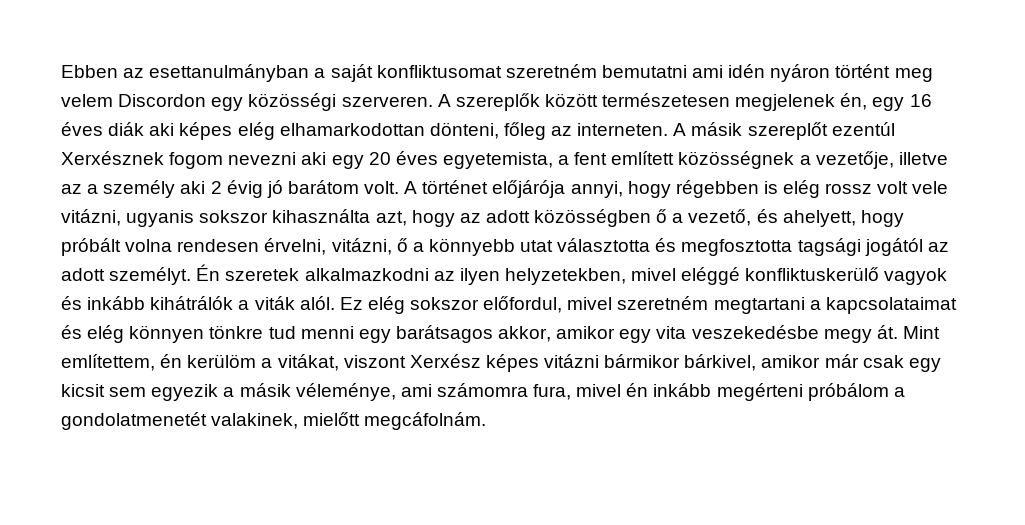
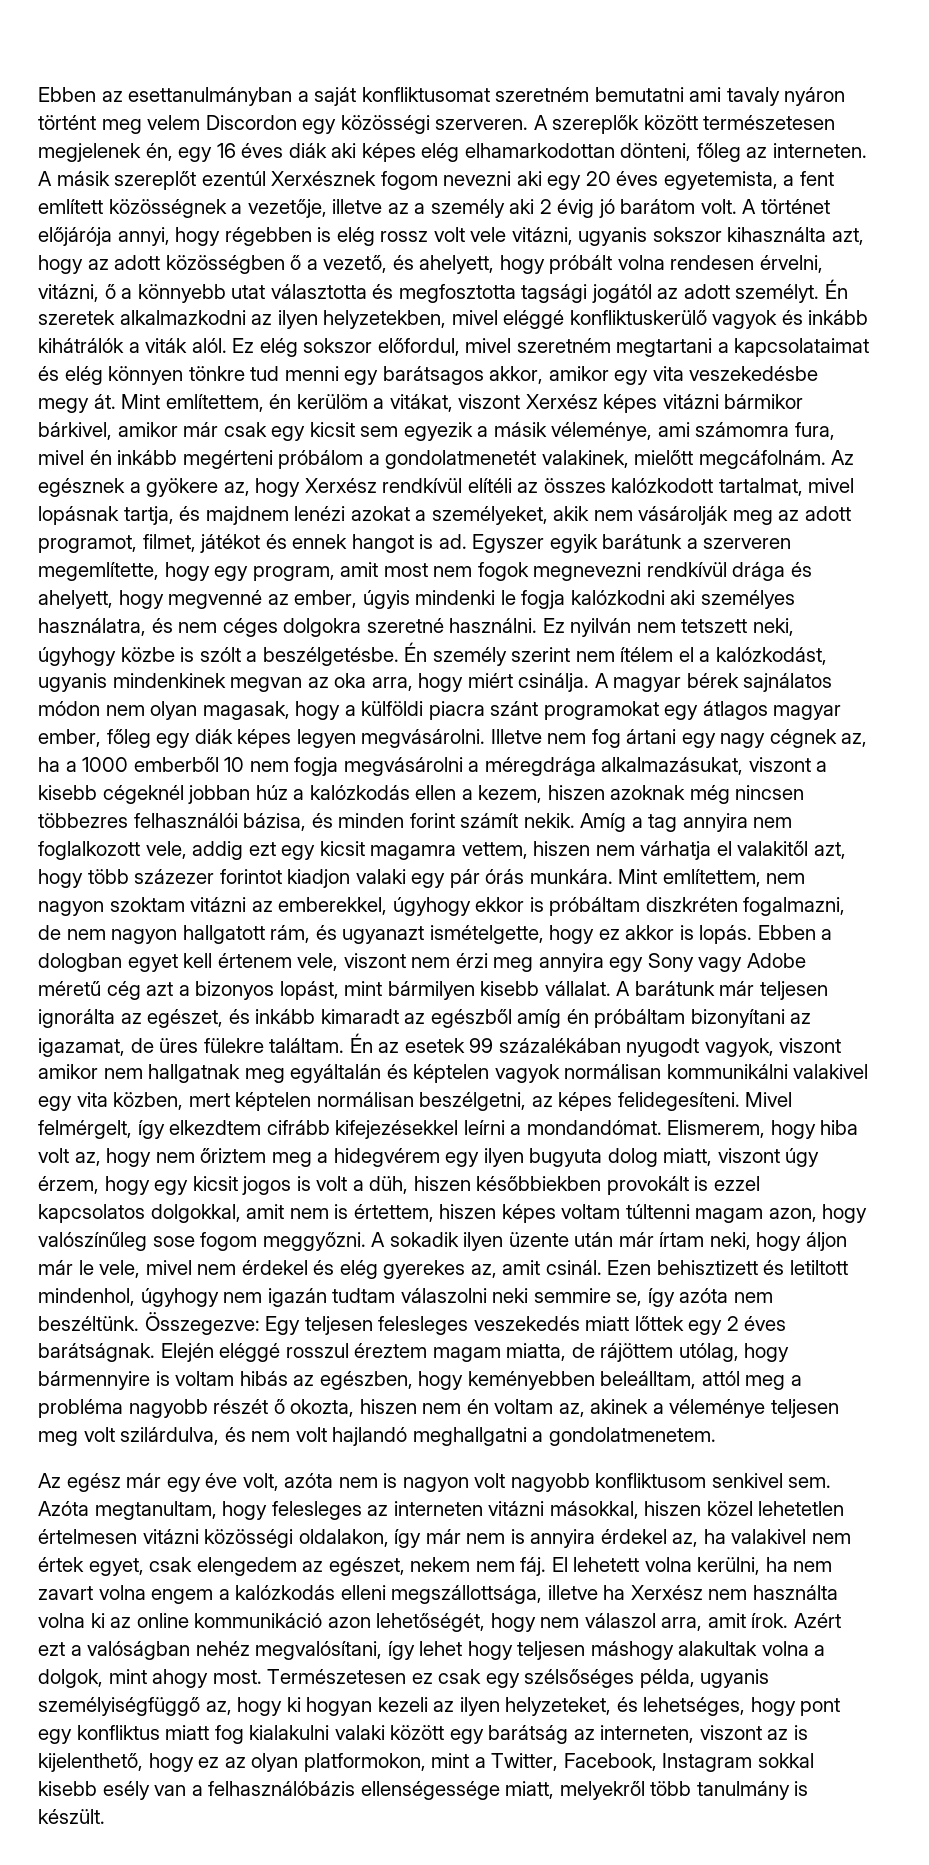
- Ebben az esettanulmányban a saját konfliktusomat szeretném bemutatni ami idén nyáron történt meg velem Discordon egy közösségi szerveren.
+ Ebben az esettanulmányban a saját konfliktusomat szeretném bemutatni ami tavaly nyáron történt meg velem Discordon egy közösségi szerveren.
+ Az egésznek a gyökere az, hogy Xerxész rendkívül elítéli az összes kalózkodott tartalmat, mivel lopásnak tartja, és majdnem lenézi azokat a személyeket, akik nem vásárolják meg az adott programot, filmet, játékot és ennek hangot is ad. Egyszer egyik barátunk a szerveren megemlítette, hogy egy program, amit most nem fogok megnevezni rendkívül drága és ahelyett, hogy megvenné az ember, úgyis mindenki le fogja kalózkodni aki személyes használatra, és nem céges dolgokra szeretné használni. Ez nyilván nem tetszett neki, úgyhogy közbe is szólt a beszélgetésbe. Én személy szerint nem ítélem el a kalózkodást, ugyanis mindenkinek megvan az oka arra, hogy miért csinálja. A magyar bérek sajnálatos módon nem olyan magasak, hogy a külföldi piacra szánt programokat egy átlagos magyar ember, főleg egy diák képes legyen megvásárolni. Illetve nem fog ártani egy nagy cégnek az, ha a 1000 emberből 10 nem fogja megvásárolni a méregdrága alkalmazásukat, viszont a kisebb cégeknél jobban húz a kalózkodás ellen a kezem, hiszen azoknak még nincsen többezres felhasználói bázisa, és minden forint számít nekik. Amíg a tag annyira nem foglalkozott vele, addig ezt egy kicsit magamra vettem, hiszen nem várhatja el valakitől azt, hogy több százezer forintot kiadjon valaki egy pár órás munkára. Mint említettem, nem nagyon szoktam vitázni az emberekkel, úgyhogy ekkor is próbáltam diszkréten fogalmazni, de nem nagyon hallgatott rám, és ugyanazt ismételgette, hogy ez akkor is lopás. Ebben a dologban egyet kell értenem vele, viszont nem érzi meg annyira egy Sony vagy Adobe méretű cég azt a bizonyos lopást, mint bármilyen kisebb vállalat. A barátunk már teljesen ignorálta az egészet, és inkább kimaradt az egészből amíg én próbáltam bizonyítani az igazamat, de üres fülekre találtam. Én az esetek 99 százalékában nyugodt vagyok, viszont amikor nem hallgatnak meg egyáltalán és képtelen vagyok normálisan kommunikálni valakivel egy vita közben, mert képtelen normálisan beszélgetni, az képes felidegesíteni. Mivel felmérgelt, így elkezdtem cifrább kifejezésekkel leírni a mondandómat. Elismerem, hogy hiba volt az, hogy nem őriztem meg a hidegvérem egy ilyen bugyuta dolog miatt, viszont úgy érzem, hogy egy kicsit jogos is volt a düh, hiszen későbbiekben provokált is ezzel kapcsolatos dolgokkal, amit nem is értettem, hiszen képes voltam túltenni magam azon, hogy valószínűleg sose fogom meggyőzni. A sokadik ilyen üzente után már írtam neki, hogy áljon már le vele, mivel nem érdekel és elég gyerekes az, amit csinál. Ezen behisztizett és letiltott mindenhol, úgyhogy nem igazán tudtam válaszolni neki semmire se, így azóta nem beszéltünk. Összegezve: Egy teljesen felesleges veszekedés miatt lőttek egy 2 éves barátságnak. Elején eléggé rosszul éreztem magam miatta, de rájöttem utólag, hogy bármennyire is voltam hibás az egészben, hogy keményebben beleálltam, attól meg a probléma nagyobb részét ő okozta, hiszen nem én voltam az, akinek a véleménye teljesen meg volt szilárdulva, és nem volt hajlandó meghallgatni a gondolatmenetem.
+ Az egész már egy éve volt, azóta nem is nagyon volt nagyobb konfliktusom senkivel sem. Azóta megtanultam, hogy felesleges az interneten vitázni másokkal, hiszen közel lehetetlen értelmesen vitázni közösségi oldalakon, így már nem is annyira érdekel az, ha valakivel nem értek egyet, csak elengedem az egészet, nekem nem fáj. El lehetett volna kerülni, ha nem zavart volna engem a kalózkodás elleni megszállottsága, illetve ha Xerxész nem használta volna ki az online kommunikáció azon lehetőségét, hogy nem válaszol arra, amit írok. Azért ezt a valóságban nehéz megvalósítani, így lehet hogy teljesen máshogy alakultak volna a dolgok, mint ahogy most. Természetesen ez csak egy szélsőséges példa, ugyanis személyiségfüggő az, hogy ki hogyan kezeli az ilyen helyzeteket, és lehetséges, hogy pont egy konfliktus miatt fog kialakulni valaki között egy barátság az interneten, viszont az is kijelenthető, hogy ez az olyan platformokon, mint a Twitter, Facebook, Instagram sokkal kisebb esély van a felhasználóbázis ellenségessége miatt, melyekről több tanulmány is készült.

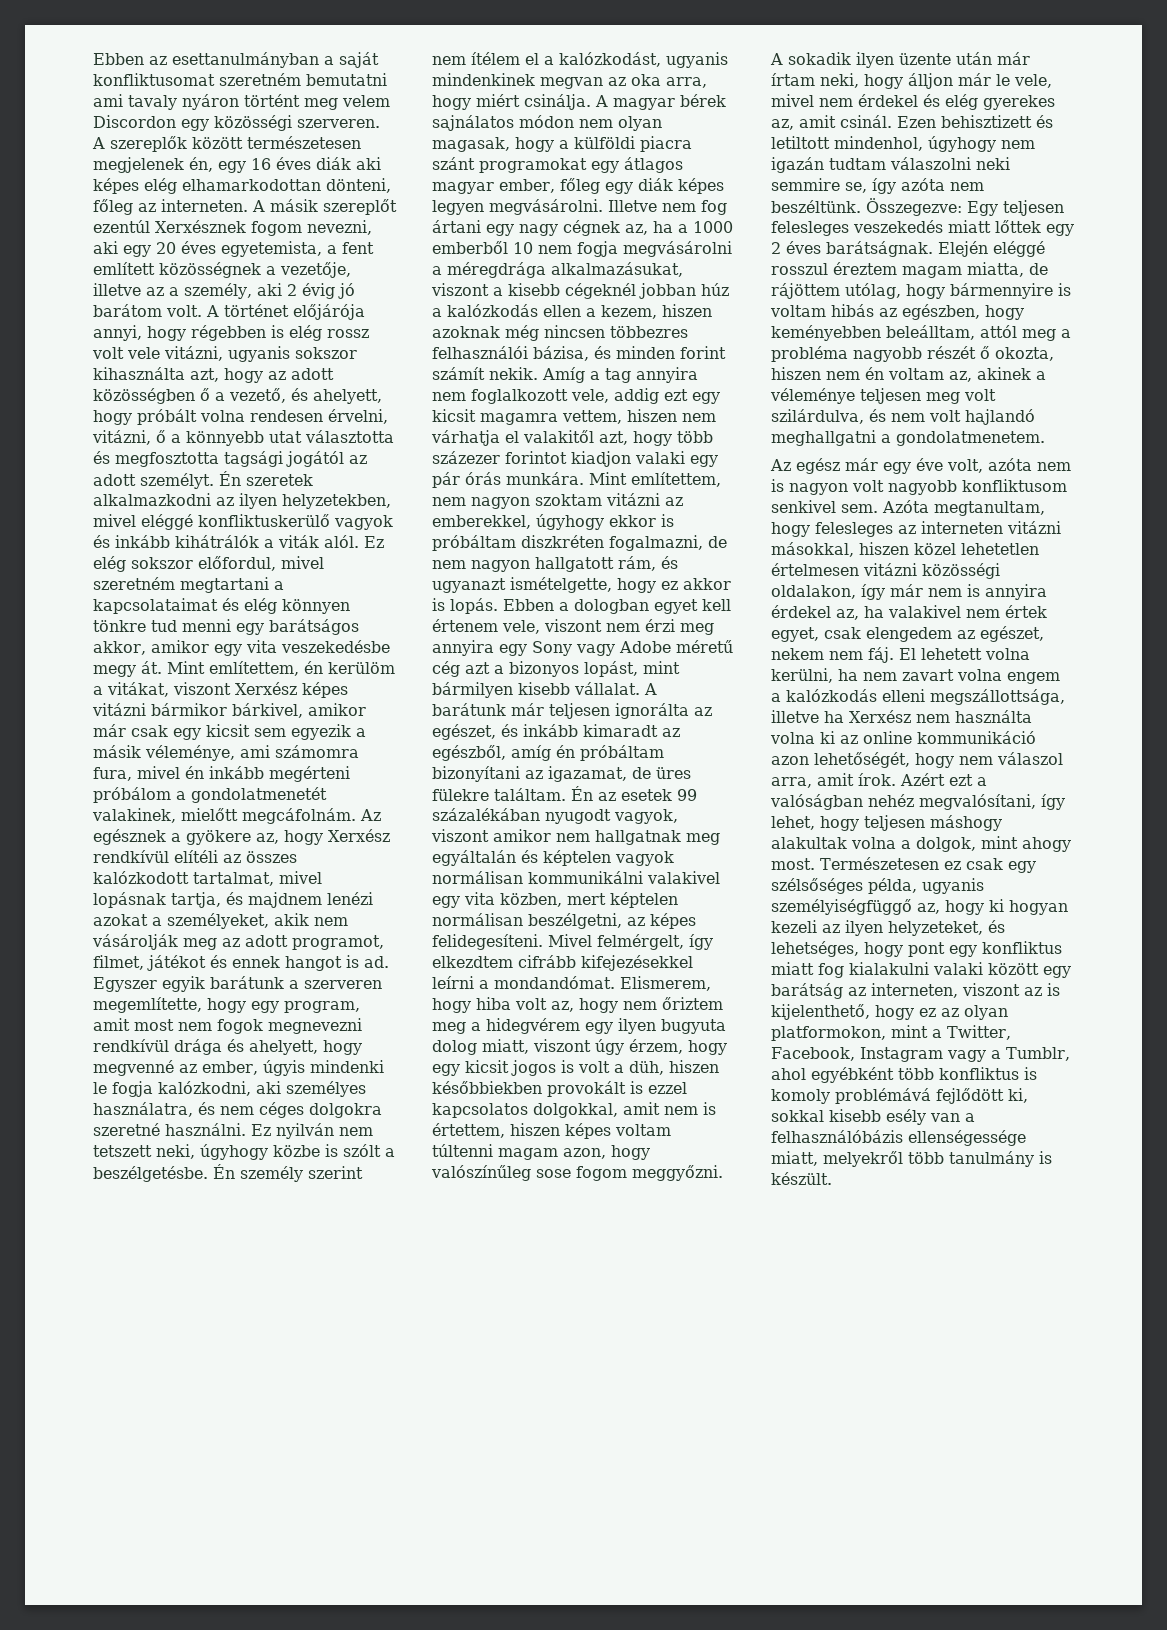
- A másik szereplőt ezentúl Xerxésznek fogom nevezni aki egy 20 éves egyetemista, a fent említett közösségnek a vezetője, illetve az a személy aki 2 évig jó barátom volt.
+ A másik szereplőt ezentúl Xerxésznek fogom nevezni, aki egy 20 éves egyetemista, a fent említett közösségnek a vezetője, illetve az a személy, aki 2 évig jó barátom volt.
- Ez elég sokszor előfordul, mivel szeretném megtartani a kapcsolataimat és elég könnyen tönkre tud menni egy barátsagos akkor, amikor egy vita veszekedésbe megy át.
+ Ez elég sokszor előfordul, mivel szeretném megtartani a kapcsolataimat és elég könnyen tönkre tud menni egy barátságos akkor, amikor egy vita veszekedésbe megy át.
- Egyszer egyik barátunk a szerveren megemlítette, hogy egy program, amit most nem fogok megnevezni rendkívül drága és ahelyett, hogy megvenné az ember, úgyis mindenki le fogja kalózkodni aki személyes használatra, és nem céges dolgokra szeretné használni.
+ Egyszer egyik barátunk a szerveren megemlítette, hogy egy program, amit most nem fogok megnevezni rendkívül drága és ahelyett, hogy megvenné az ember, úgyis mindenki le fogja kalózkodni, aki személyes használatra, és nem céges dolgokra szeretné használni.
- A barátunk már teljesen ignorálta az egészet, és inkább kimaradt az egészből amíg én próbáltam bizonyítani az igazamat, de üres fülekre találtam.
+ A barátunk már teljesen ignorálta az egészet, és inkább kimaradt az egészből, amíg én próbáltam bizonyítani az igazamat, de üres fülekre találtam.
- A sokadik ilyen üzente után már írtam neki, hogy áljon már le vele, mivel nem érdekel és elég gyerekes az, amit csinál.
+ A sokadik ilyen üzente után már írtam neki, hogy álljon már le vele, mivel nem érdekel és elég gyerekes az, amit csinál.
- Azért ezt a valóságban nehéz megvalósítani, így lehet hogy teljesen máshogy alakultak volna a dolgok, mint ahogy most.
+ Azért ezt a valóságban nehéz megvalósítani, így lehet, hogy teljesen máshogy alakultak volna a dolgok, mint ahogy most.
- Természetesen ez csak egy szélsőséges példa, ugyanis személyiségfüggő az, hogy ki hogyan kezeli az ilyen helyzeteket, és lehetséges, hogy pont egy konfliktus miatt fog kialakulni valaki között egy barátság az interneten, viszont az is kijelenthető, hogy ez az olyan platformokon, mint a Twitter, Facebook, Instagram sokkal kisebb esély van a felhasználóbázis ellenségessége miatt, melyekről több tanulmány is készült.
+ Természetesen ez csak egy szélsőséges példa, ugyanis személyiségfüggő az, hogy ki hogyan kezeli az ilyen helyzeteket, és lehetséges, hogy pont egy konfliktus miatt fog kialakulni valaki között egy barátság az interneten, viszont az is kijelenthető, hogy ez az olyan platformokon, mint a Twitter, Facebook, Instagram vagy a Tumblr, ahol egyébként több konfliktus is komoly problémává fejlődött ki, sokkal kisebb esély van a felhasználóbázis ellenségessége miatt, melyekről több tanulmány is készült.

